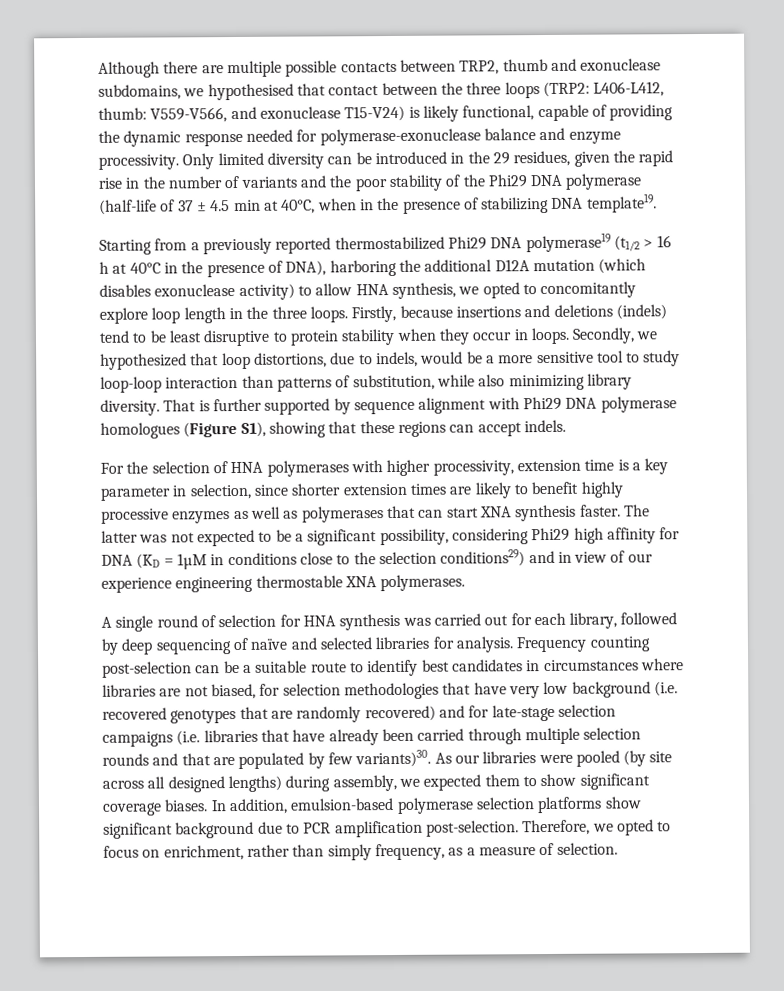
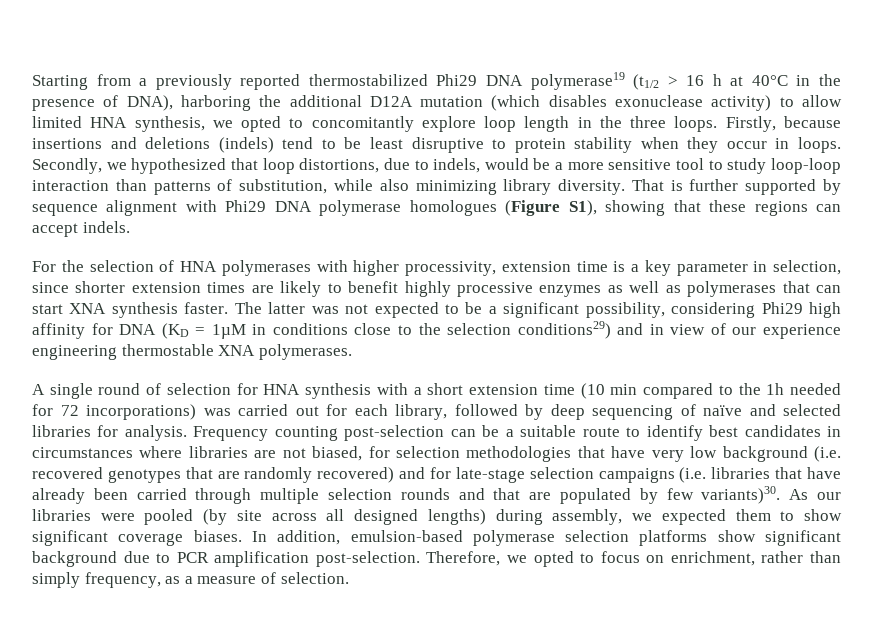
- Although there are multiple possible contacts between TRP2, thumb and exonuclease subdomains, we hypothesised that contact between the three loops (TRP2: L406-L412, thumb: V559-V566, and exonuclease T15-V24) is likely functional, capable of providing the dynamic response needed for polymerase-exonuclease balance and enzyme processivity. Only limited diversity can be introduced in the 29 residues, given the rapid rise in the number of variants and the poor stability of the Phi29 DNA polymerase (half-life of 37 ± 4.5 min at 40°C, when in the presence of stabilizing DNA template19.
- Starting from a previously reported thermostabilized Phi29 DNA polymerase19 (t1/2 > 16 h at 40°C in the presence of DNA), harboring the additional D12A mutation (which disables exonuclease activity) to allow HNA synthesis, we opted to concomitantly explore loop length in the three loops.
+ Starting from a previously reported thermostabilized Phi29 DNA polymerase19 (t1/2 > 16 h at 40°C in the presence of DNA), harboring the additional D12A mutation (which disables exonuclease activity) to allow limited HNA synthesis, we opted to concomitantly explore loop length in the three loops.
- A single round of selection for HNA synthesis was carried out for each library, followed by deep sequencing of naïve and selected libraries for analysis.
+ A single round of selection for HNA synthesis with a short extension time (10 min compared to the 1h needed for 72 incorporations) was carried out for each library, followed by deep sequencing of naïve and selected libraries for analysis.

